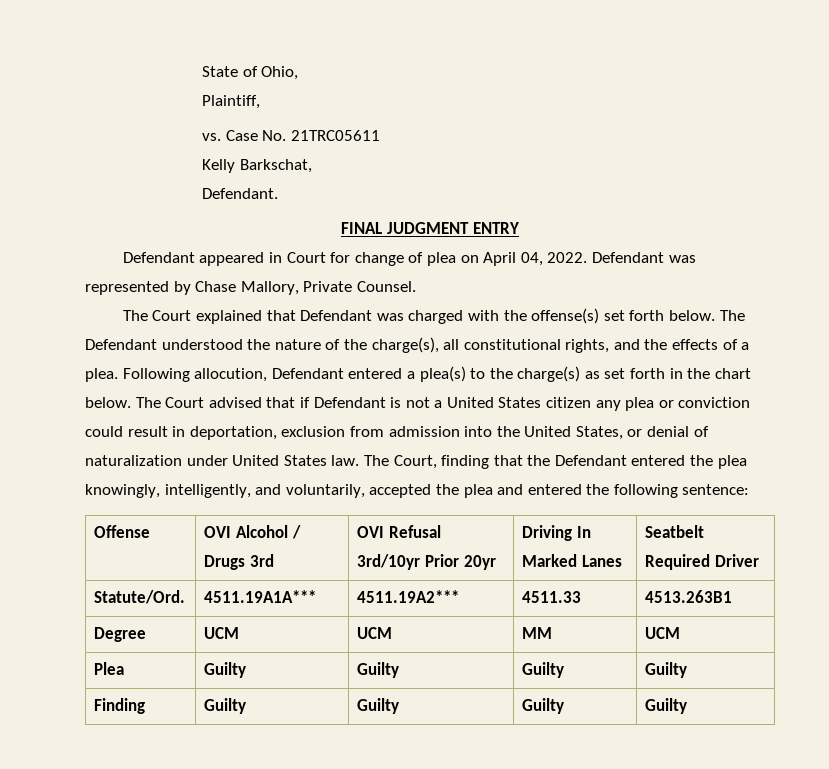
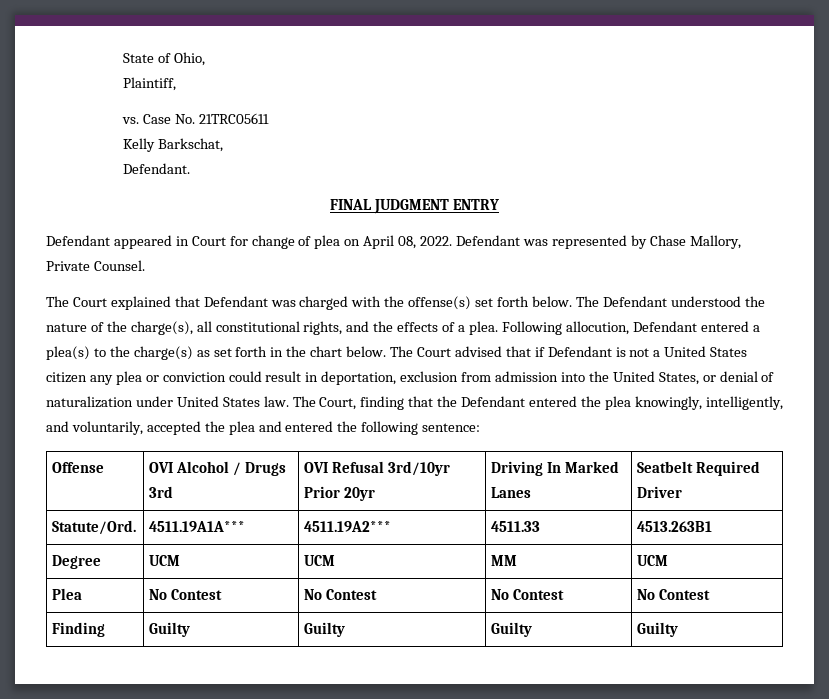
- Defendant appeared in Court for change of plea on April 04, 2022.
+ Defendant appeared in Court for change of plea on April 08, 2022.
- Plea | Guilty | Guilty | Guilty | Guilty
+ Plea | No Contest | No Contest | No Contest | No Contest

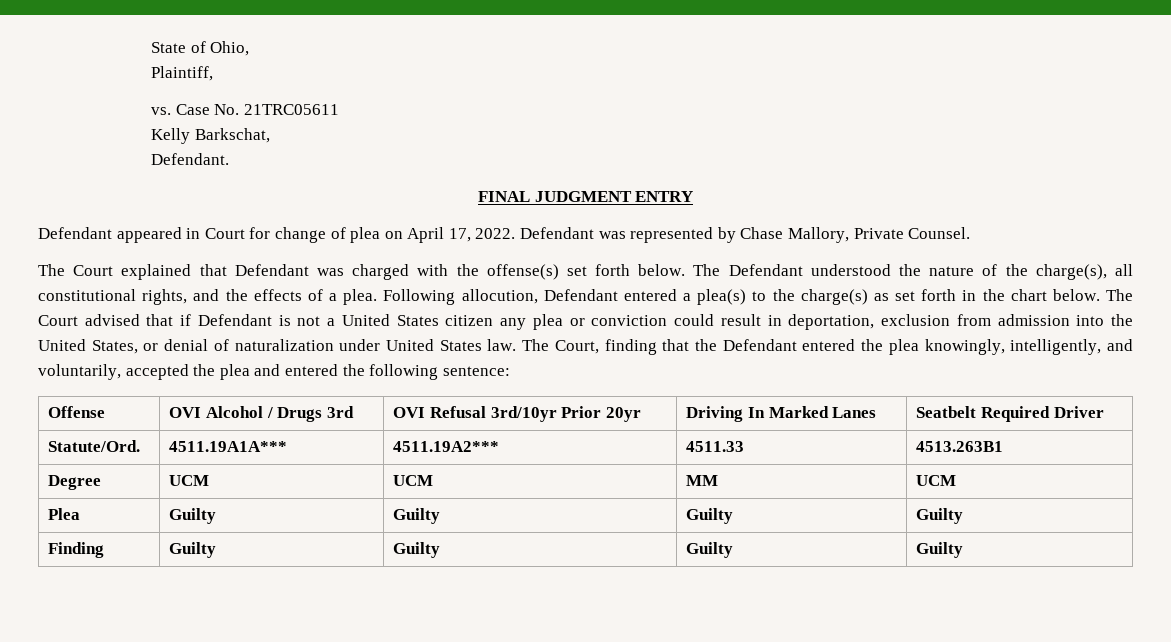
- Defendant appeared in Court for change of plea on April 08, 2022.
+ Defendant appeared in Court for change of plea on April 17, 2022.
- Plea | No Contest | No Contest | No Contest | No Contest
+ Plea | Guilty | Guilty | Guilty | Guilty

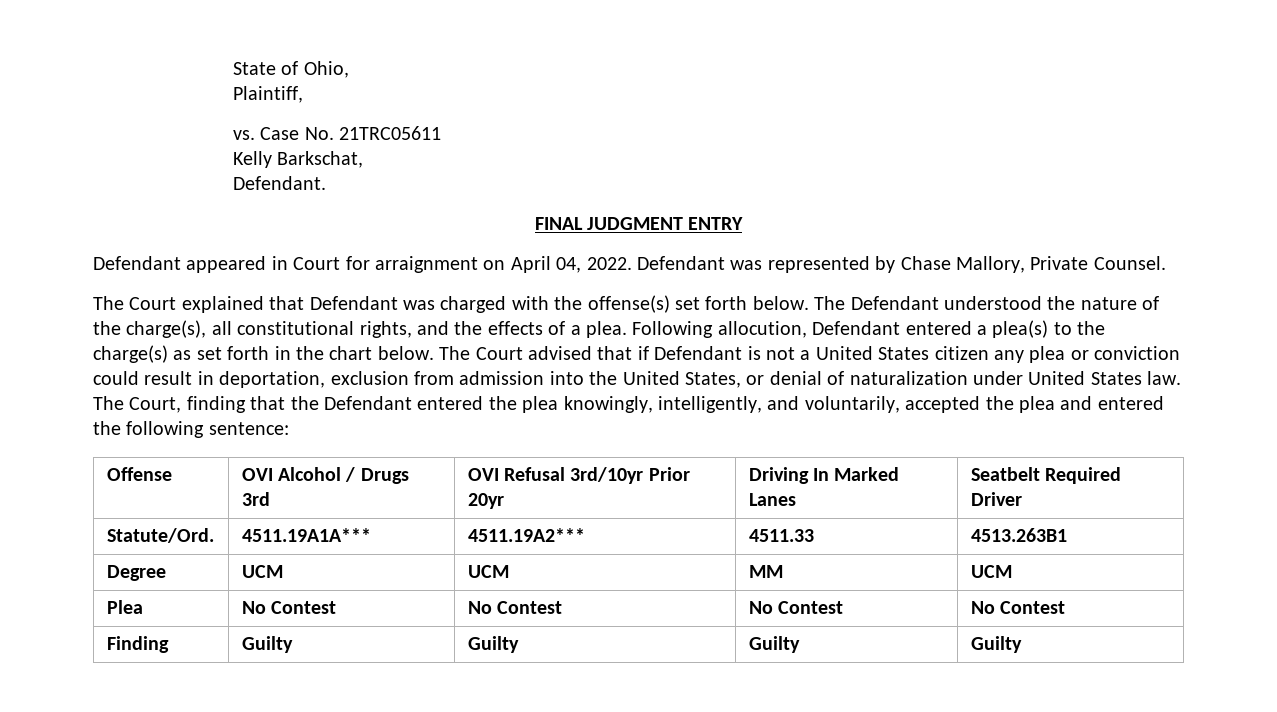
- Defendant appeared in Court for change of plea on April 17, 2022.
+ Defendant appeared in Court for arraignment on April 04, 2022.
- Plea | Guilty | Guilty | Guilty | Guilty
+ Plea | No Contest | No Contest | No Contest | No Contest

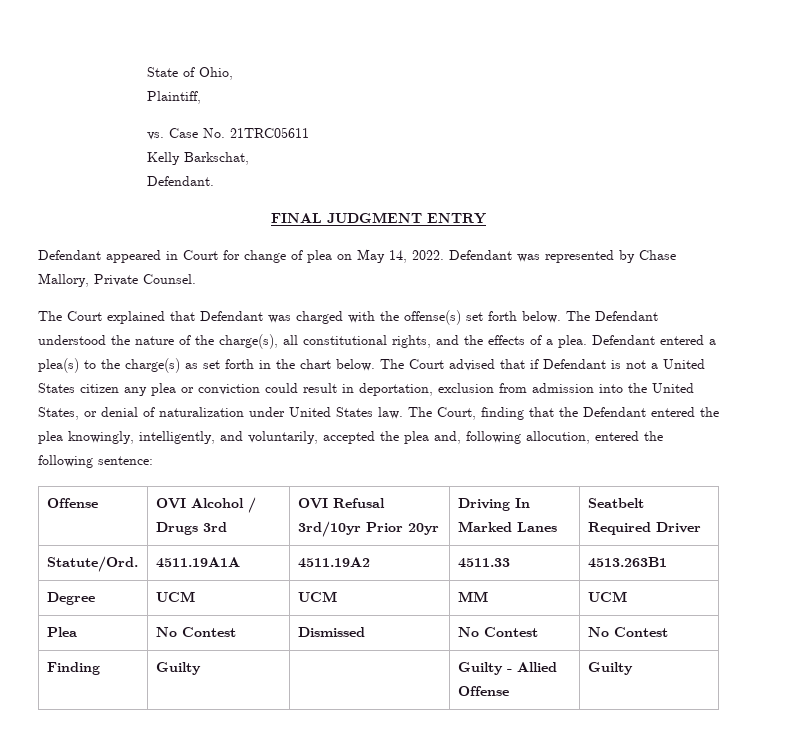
- Defendant appeared in Court for arraignment on April 04, 2022.
+ Defendant appeared in Court for change of plea on May 14, 2022.
- Following allocution, Defendant entered a plea(s) to the charge(s) as set forth in the chart below.
+ Defendant entered a plea(s) to the charge(s) as set forth in the chart below.
- The Court, finding that the Defendant entered the plea knowingly, intelligently, and voluntarily, accepted the plea and entered the following sentence:
+ The Court, finding that the Defendant entered the plea knowingly, intelligently, and voluntarily, accepted the plea and, following allocution, entered the following sentence:
- Statute/Ord. | 4511.19A1A*** | 4511.19A2*** | 4511.33 | 4513.263B1
+ Statute/Ord. | 4511.19A1A | 4511.19A2 | 4511.33 | 4513.263B1
- Plea | No Contest | No Contest | No Contest | No Contest
+ Plea | No Contest | Dismissed | No Contest | No Contest
- Finding | Guilty | Guilty | Guilty | Guilty
+ Finding | Guilty | | Guilty - Allied Offense | Guilty

